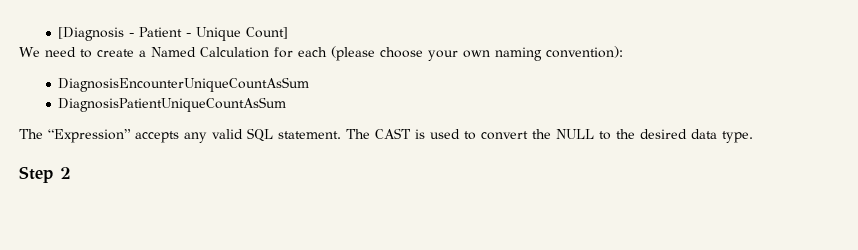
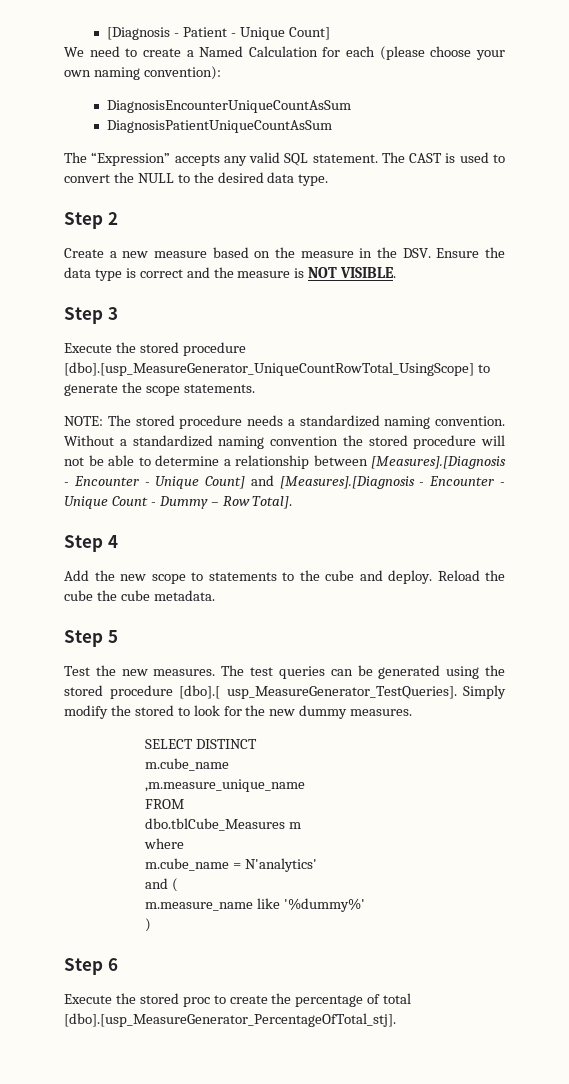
+ Create a new measure based on the measure in the DSV. Ensure the data type is correct and the measure is NOT VISIBLE.
+ Step 3
+ Execute the stored procedure [dbo].[usp_MeasureGenerator_UniqueCountRowTotal_UsingScope] to generate the scope statements.
+ NOTE: The stored procedure needs a standardized naming convention. Without a standardized naming convention the stored procedure will not be able to determine a relationship between [Measures].[Diagnosis - Encounter - Unique Count] and [Measures].[Diagnosis - Encounter - Unique Count - Dummy – Row Total].
+ Step 4
+ Add the new scope to statements to the cube and deploy. Reload the cube the cube metadata.
+ Step 5
+ Test the new measures. The test queries can be generated using the stored procedure [dbo].[ usp_MeasureGenerator_TestQueries]. Simply modify the stored to look for the new dummy measures.
+ SELECT DISTINCT
+ m.cube_name
+ ,m.measure_unique_name
+ FROM
+ dbo.tblCube_Measures m
+ where
+ m.cube_name = N'analytics'
+ and (
+ m.measure_name like '%dummy%'
+ )
+ Step 6
+ Execute the stored proc to create the percentage of total [dbo].[usp_MeasureGenerator_PercentageOfTotal_stj].

